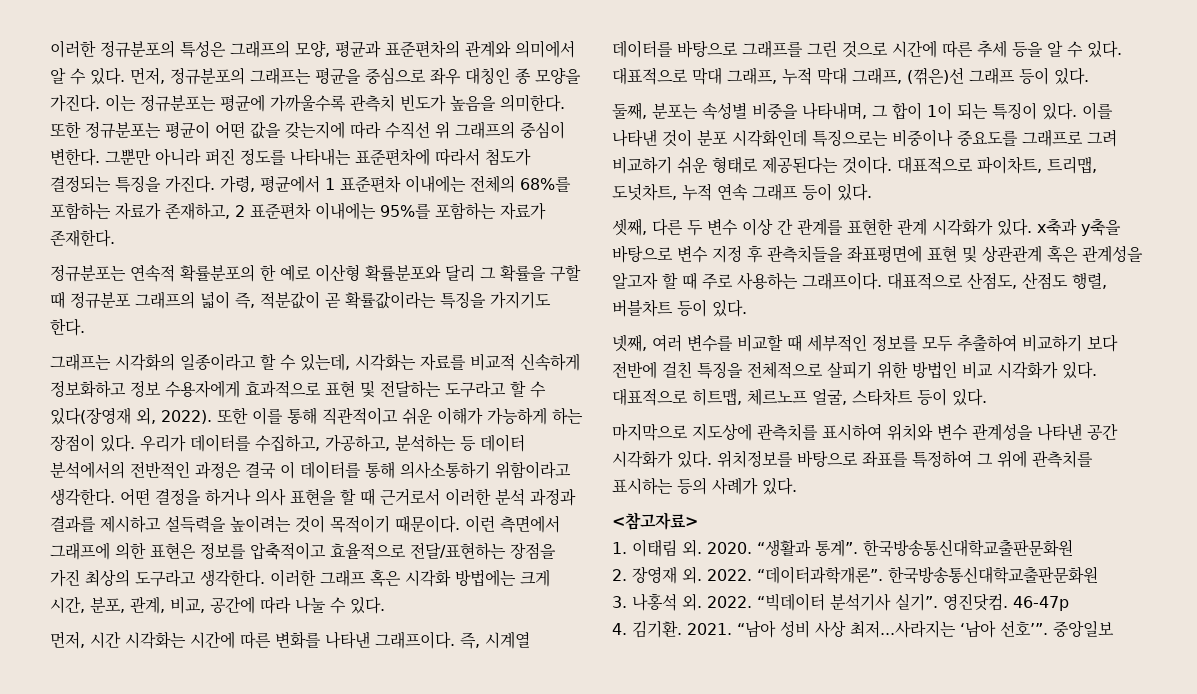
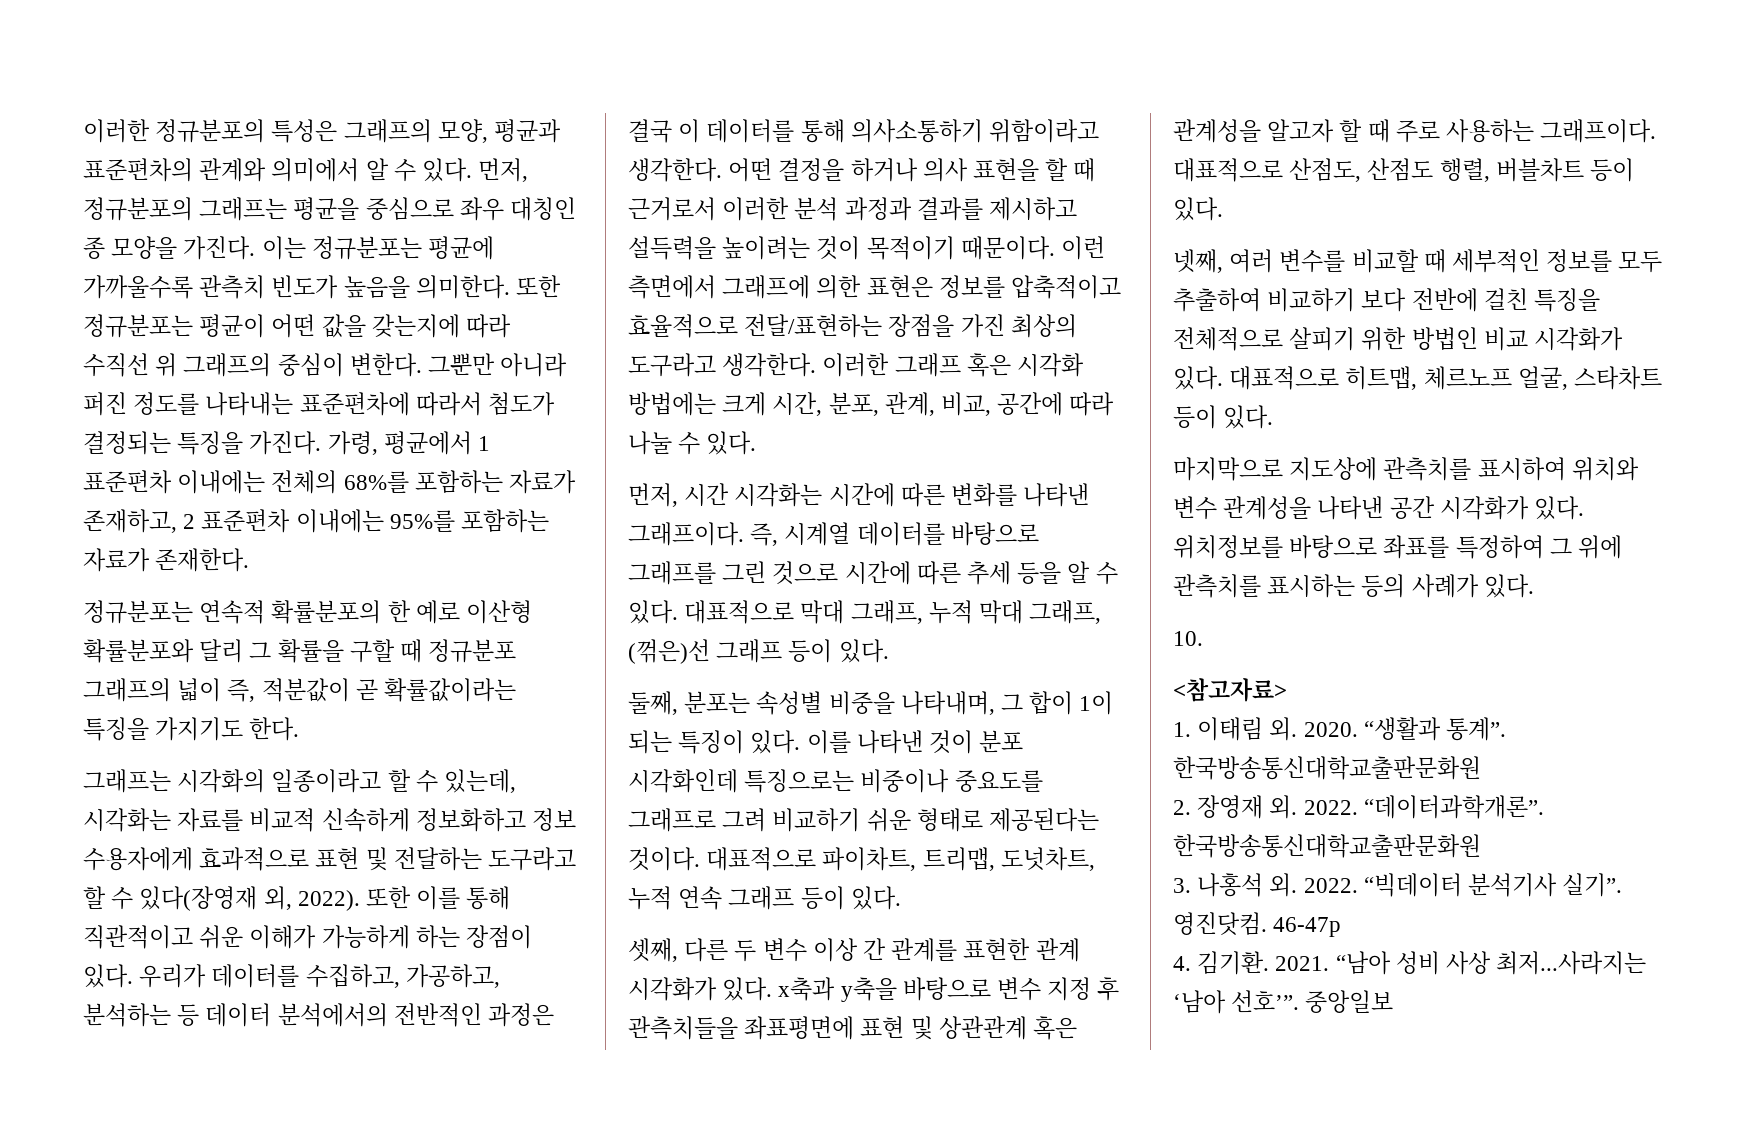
+ 10.

